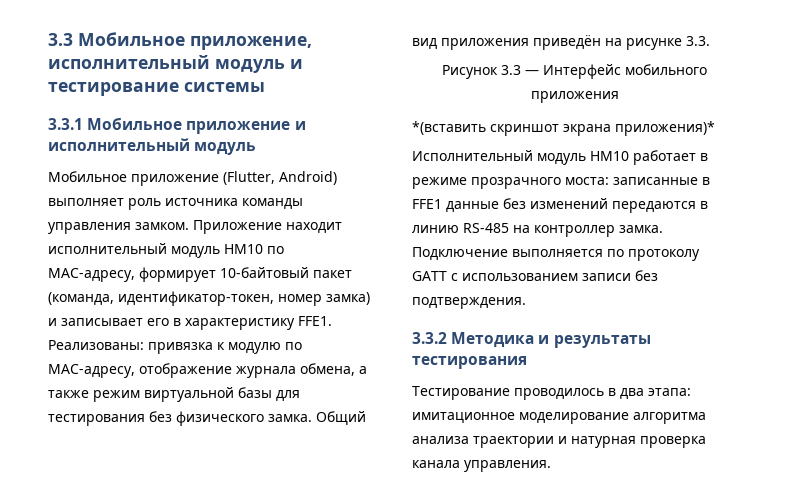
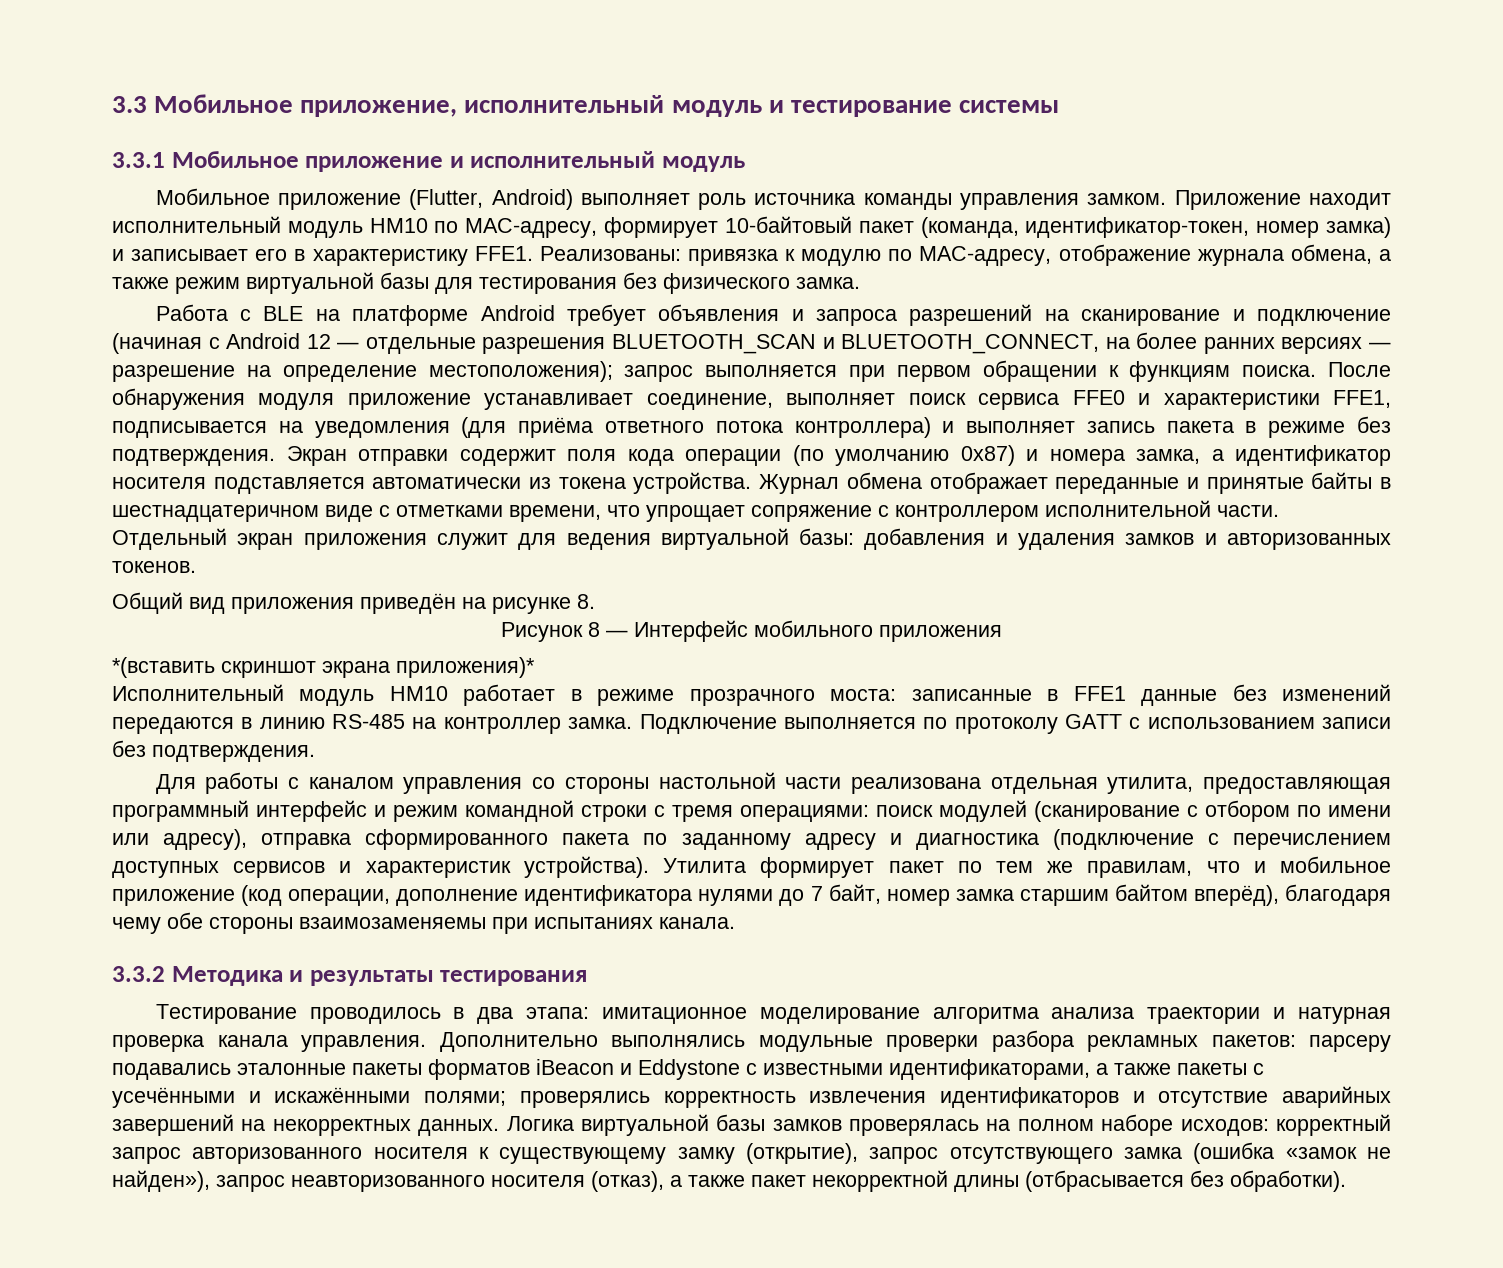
- Реализованы: привязка к модулю по MAC-адресу, отображение журнала обмена, а также режим виртуальной базы для тестирования без физического замка. Общий вид приложения приведён на рисунке 3.3.
+ Реализованы: привязка к модулю по MAC-адресу, отображение журнала обмена, а также режим виртуальной базы для тестирования без физического замка.
+ Работа с BLE на платформе Android требует объявления и запроса разрешений на сканирование и подключение (начиная с Android 12 — отдельные разрешения BLUETOOTH_SCAN и BLUETOOTH_CONNECT, на более ранних версиях — разрешение на определение местоположения); запрос выполняется при первом обращении к функциям поиска. После обнаружения модуля приложение устанавливает соединение, выполняет поиск сервиса FFE0 и характеристики FFE1, подписывается на уведомления (для приёма ответного потока контроллера) и выполняет запись пакета в режиме без подтверждения. Экран отправки содержит поля кода операции (по умолчанию 0x87) и номера замка, а идентификатор носителя подставляется автоматически из токена устройства. Журнал обмена отображает переданные и принятые байты в шестнадцатеричном виде с отметками времени, что упрощает сопряжение с контроллером исполнительной части. Отдельный экран приложения служит для ведения виртуальной базы: добавления и удаления замков и авторизованных токенов.
+ Общий вид приложения приведён на рисунке 8.
- Рисунок 3.3 — Интерфейс мобильного приложения
+ Рисунок 8 — Интерфейс мобильного приложения
+ Для работы с каналом управления со стороны настольной части реализована отдельная утилита, предоставляющая программный интерфейс и режим командной строки с тремя операциями: поиск модулей (сканирование с отбором по имени или адресу), отправка сформированного пакета по заданному адресу и диагностика (подключение с перечислением доступных сервисов и характеристик устройства). Утилита формирует пакет по тем же правилам, что и мобильное приложение (код операции, дополнение идентификатора нулями до 7 байт, номер замка старшим байтом вперёд), благодаря чему обе стороны взаимозаменяемы при испытаниях канала.
+ Дополнительно выполнялись модульные проверки разбора рекламных пакетов: парсеру подавались эталонные пакеты форматов iBeacon и Eddystone с известными идентификаторами, а также пакеты с усечёнными и искажёнными полями; проверялись корректность извлечения идентификаторов и отсутствие аварийных завершений на некорректных данных. Логика виртуальной базы замков проверялась на полном наборе исходов: корректный запрос авторизованного носителя к существующему замку (открытие), запрос отсутствующего замка (ошибка «замок не найден»), запрос неавторизованного носителя (отказ), а также пакет некорректной длины (отбрасывается без обработки).

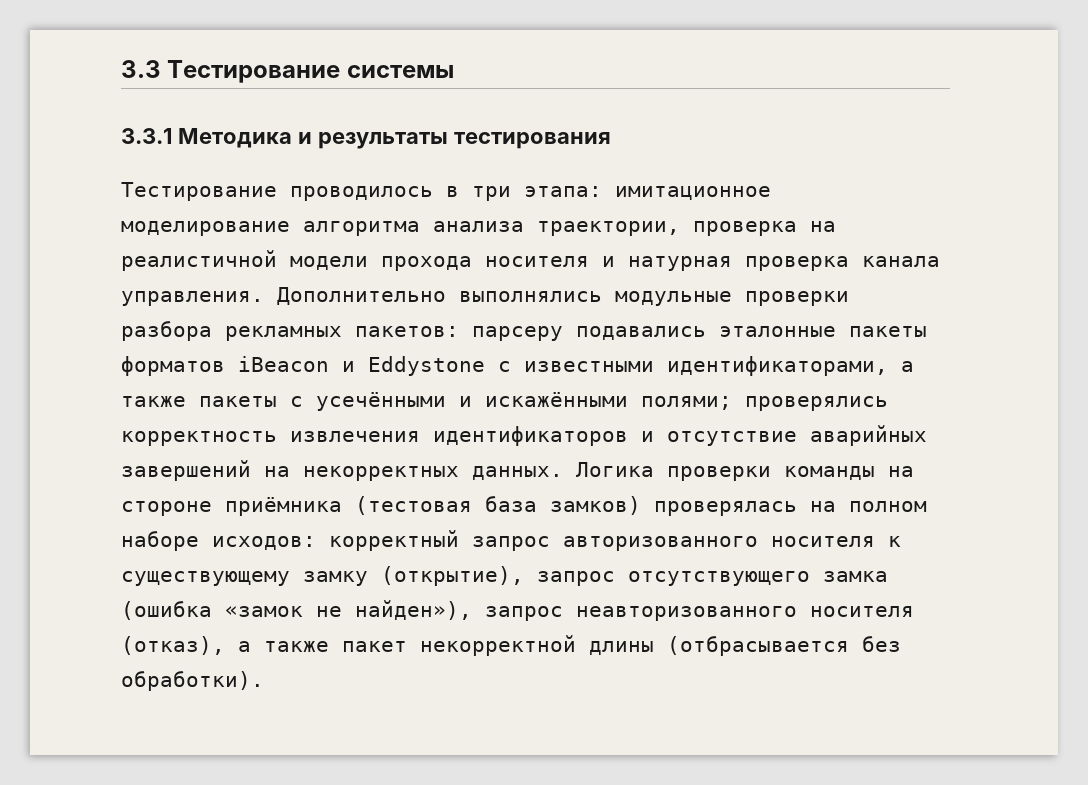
- 3.3 Мобильное приложение, исполнительный модуль и тестирование системы
- 3.3.1 Мобильное приложение и исполнительный модуль
- Мобильное приложение (Flutter, Android) выполняет роль источника команды управления замком. Приложение находит исполнительный модуль HM10 по MAC-адресу, формирует 10-байтовый пакет (команда, идентификатор-токен, номер замка) и записывает его в характеристику FFE1. Реализованы: привязка к модулю по MAC-адресу, отображение журнала обмена, а также режим виртуальной базы для тестирования без физического замка.
- Работа с BLE на платформе Android требует объявления и запроса разрешений на сканирование и подключение (начиная с Android 12 — отдельные разрешения BLUETOOTH_SCAN и BLUETOOTH_CONNECT, на более ранних версиях — разрешение на определение местоположения); запрос выполняется при первом обращении к функциям поиска. После обнаружения модуля приложение устанавливает соединение, выполняет поиск сервиса FFE0 и характеристики FFE1, подписывается на уведомления (для приёма ответного потока контроллера) и выполняет запись пакета в режиме без подтверждения. Экран отправки содержит поля кода операции (по умолчанию 0x87) и номера замка, а идентификатор носителя подставляется автоматически из токена устройства. Журнал обмена отображает переданные и принятые байты в шестнадцатеричном виде с отметками времени, что упрощает сопряжение с контроллером исполнительной части. Отдельный экран приложения служит для ведения виртуальной базы: добавления и удаления замков и авторизованных токенов.
- Общий вид приложения приведён на рисунке 8.
- Рисунок 8 — Интерфейс мобильного приложения
- *(вставить скриншот экрана приложения)*
- Исполнительный модуль HM10 работает в режиме прозрачного моста: записанные в FFE1 данные без изменений передаются в линию RS-485 на контроллер замка. Подключение выполняется по протоколу GATT с использованием записи без подтверждения.
- Для работы с каналом управления со стороны настольной части реализована отдельная утилита, предоставляющая программный интерфейс и режим командной строки с тремя операциями: поиск модулей (сканирование с отбором по имени или адресу), отправка сформированного пакета по заданному адресу и диагностика (подключение с перечислением доступных сервисов и характеристик устройства). Утилита формирует пакет по тем же правилам, что и мобильное приложение (код операции, дополнение идентификатора нулями до 7 байт, номер замка старшим байтом вперёд), благодаря чему обе стороны взаимозаменяемы при испытаниях канала.
- 3.3.2 Методика и результаты тестирования
+ 3.3 Тестирование системы
+ 3.3.1 Методика и результаты тестирования
- Тестирование проводилось в два этапа: имитационное моделирование алгоритма анализа траектории и натурная проверка канала управления.
+ Тестирование проводилось в три этапа: имитационное моделирование алгоритма анализа траектории, проверка на реалистичной модели прохода носителя и натурная проверка канала управления.
- Логика виртуальной базы замков проверялась на полном наборе исходов: корректный запрос авторизованного носителя к существующему замку (открытие), запрос отсутствующего замка (ошибка «замок не найден»), запрос неавторизованного носителя (отказ), а также пакет некорректной длины (отбрасывается без обработки).
+ Логика проверки команды на стороне приёмника (тестовая база замков) проверялась на полном наборе исходов: корректный запрос авторизованного носителя к существующему замку (открытие), запрос отсутствующего замка (ошибка «замок не найден»), запрос неавторизованного носителя (отказ), а также пакет некорректной длины (отбрасывается без обработки).

